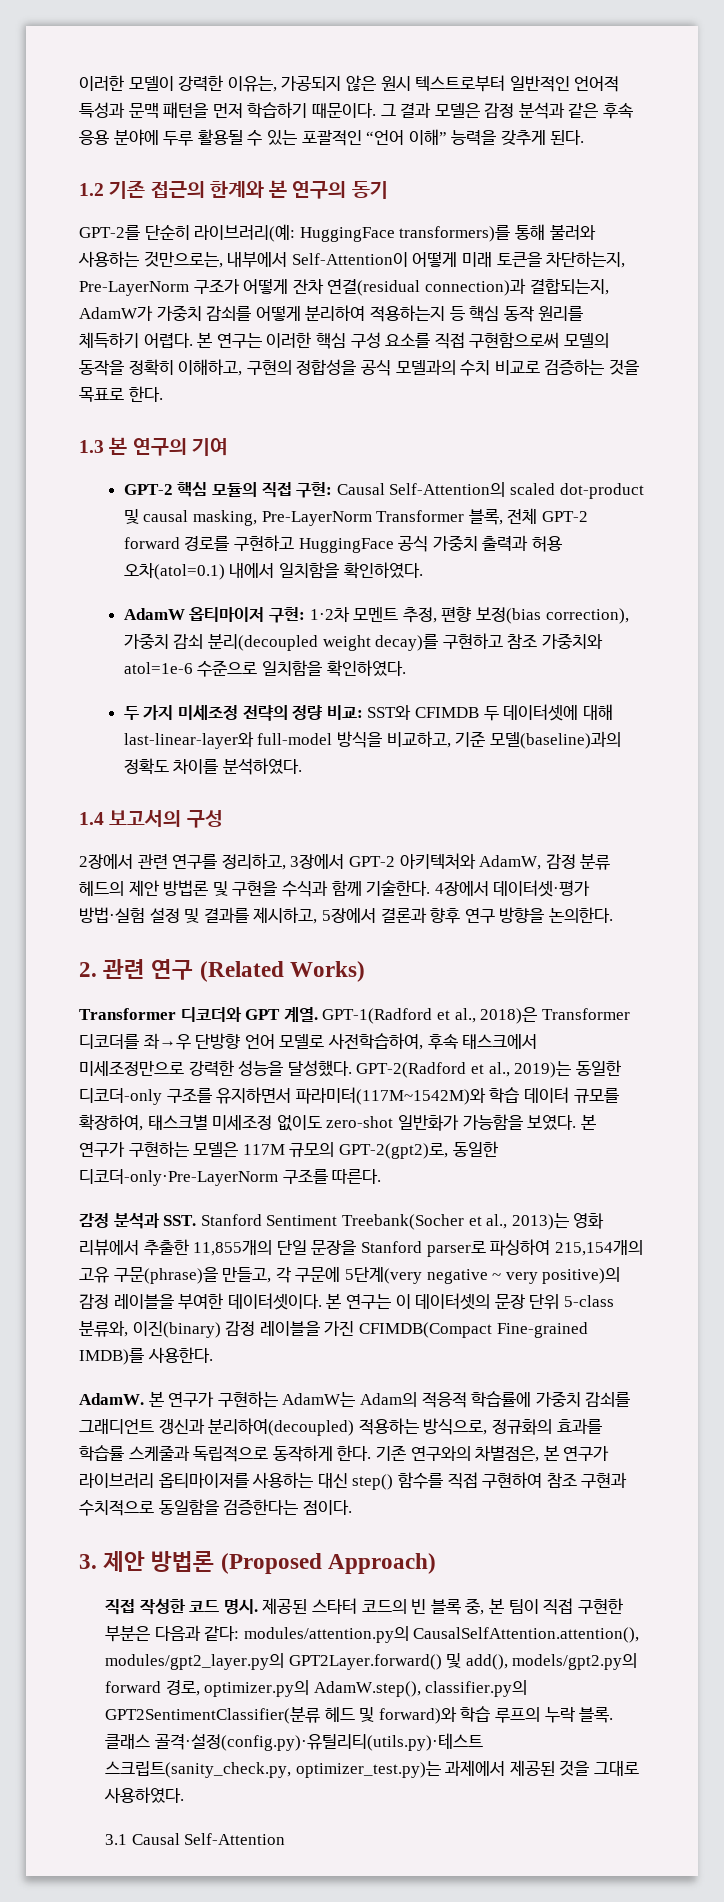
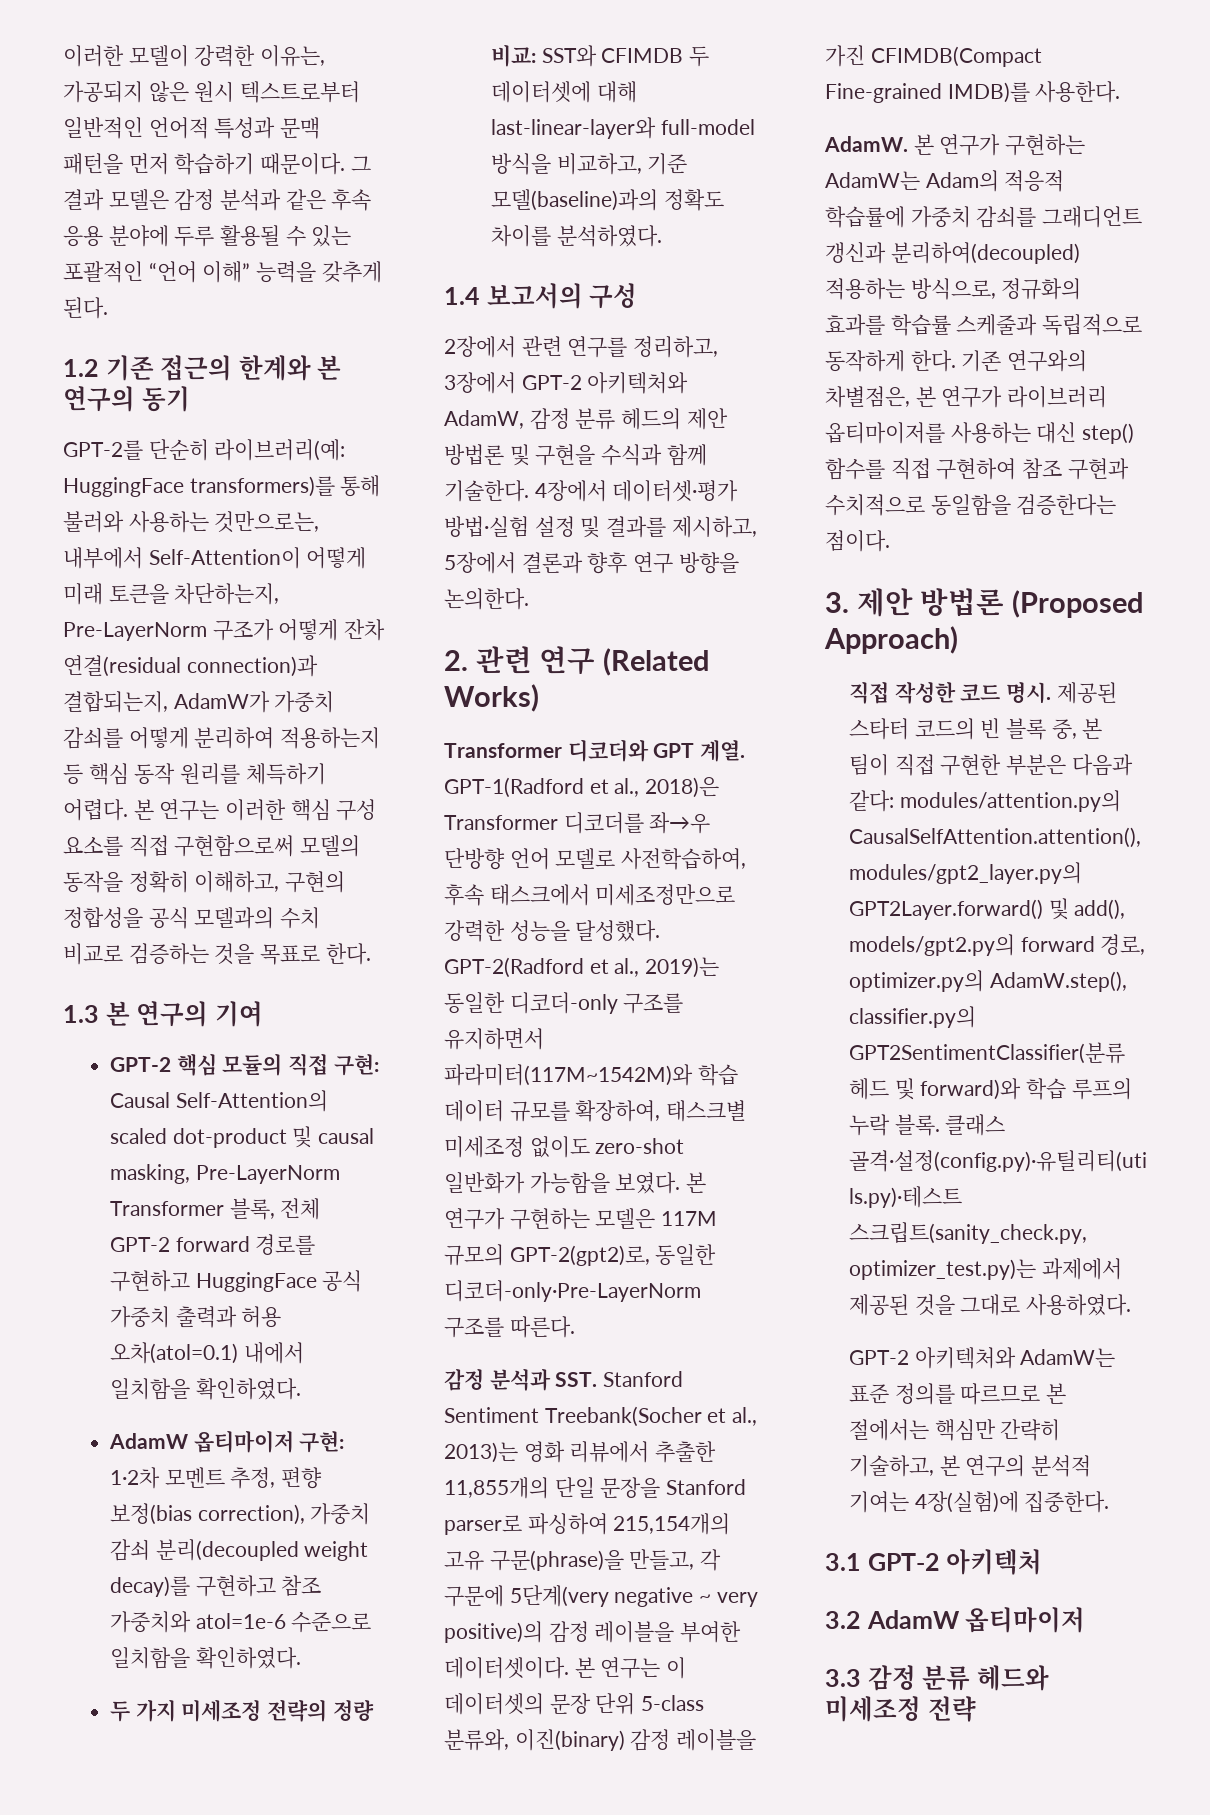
- 3.1 Causal Self-Attention
+ GPT-2 아키텍처와 AdamW는 표준 정의를 따르므로 본 절에서는 핵심만 간략히 기술하고, 본 연구의 분석적 기여는 4장(실험)에 집중한다.
+ 3.1 GPT-2 아키텍처
+ 3.2 AdamW 옵티마이저
+ 3.3 감정 분류 헤드와 미세조정 전략

